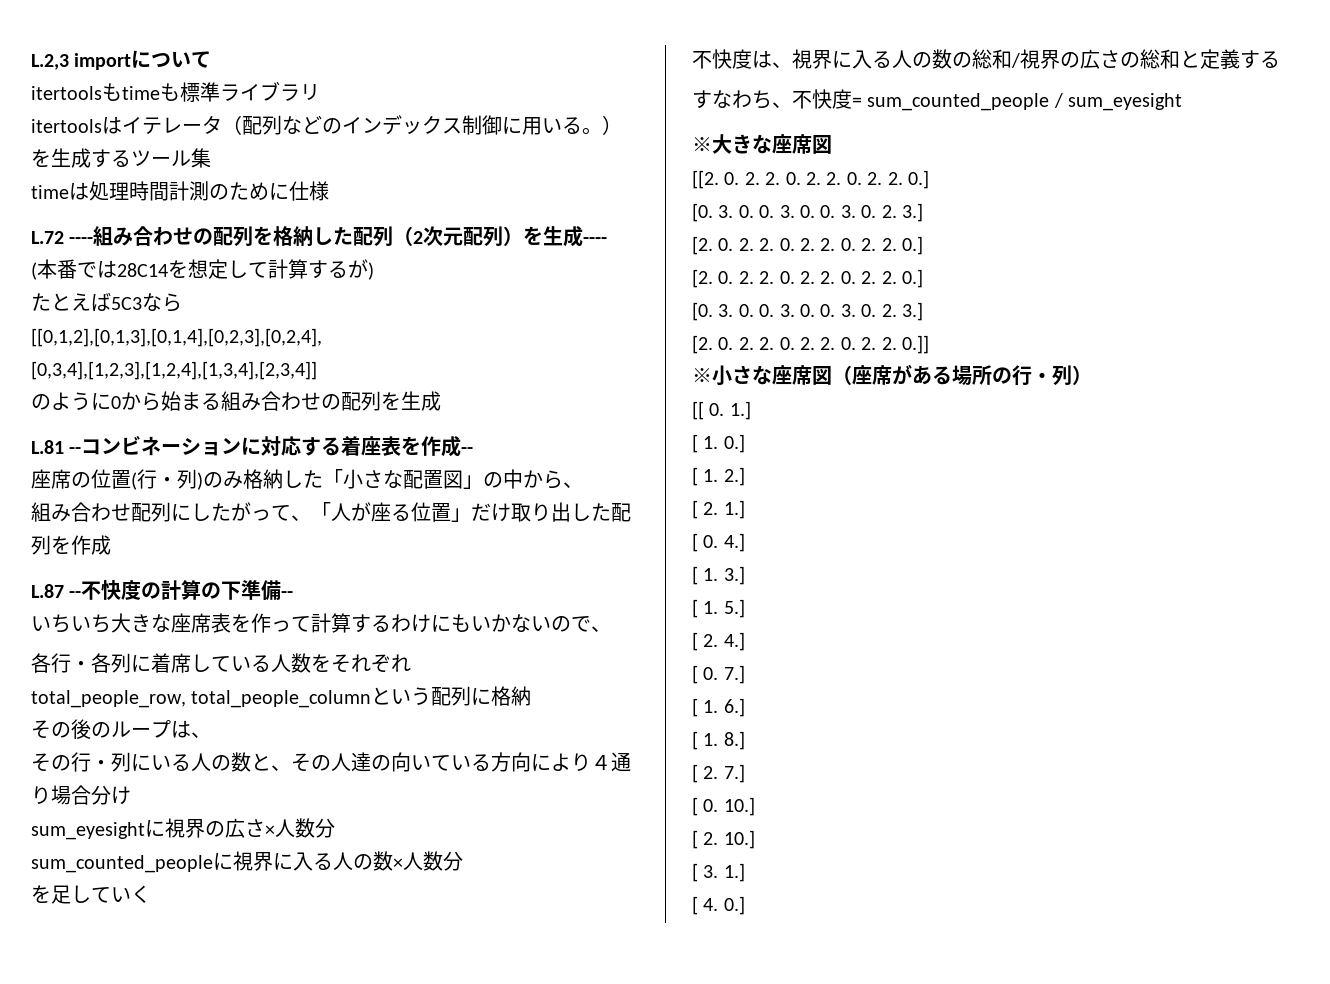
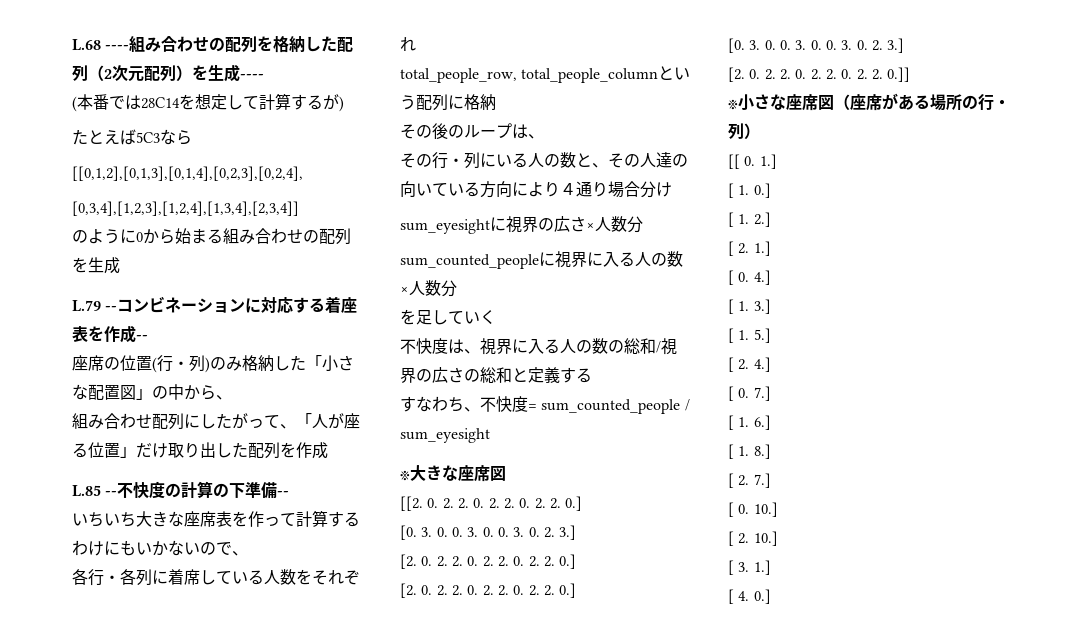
- L.2,3 importについて
- itertoolsもtimeも標準ライブラリ
- itertoolsはイテレータ（配列などのインデックス制御に用いる。）を生成するツール集
- timeは処理時間計測のために仕様
- L.72 ----組み合わせの配列を格納した配列（2次元配列）を生成----
+ L.68 ----組み合わせの配列を格納した配列（2次元配列）を生成----
- L.81 --コンビネーションに対応する着座表を作成--
+ L.79 --コンビネーションに対応する着座表を作成--
- L.87 --不快度の計算の下準備--
+ L.85 --不快度の計算の下準備--

